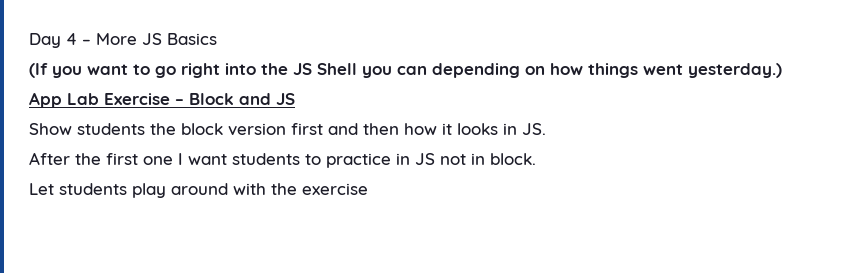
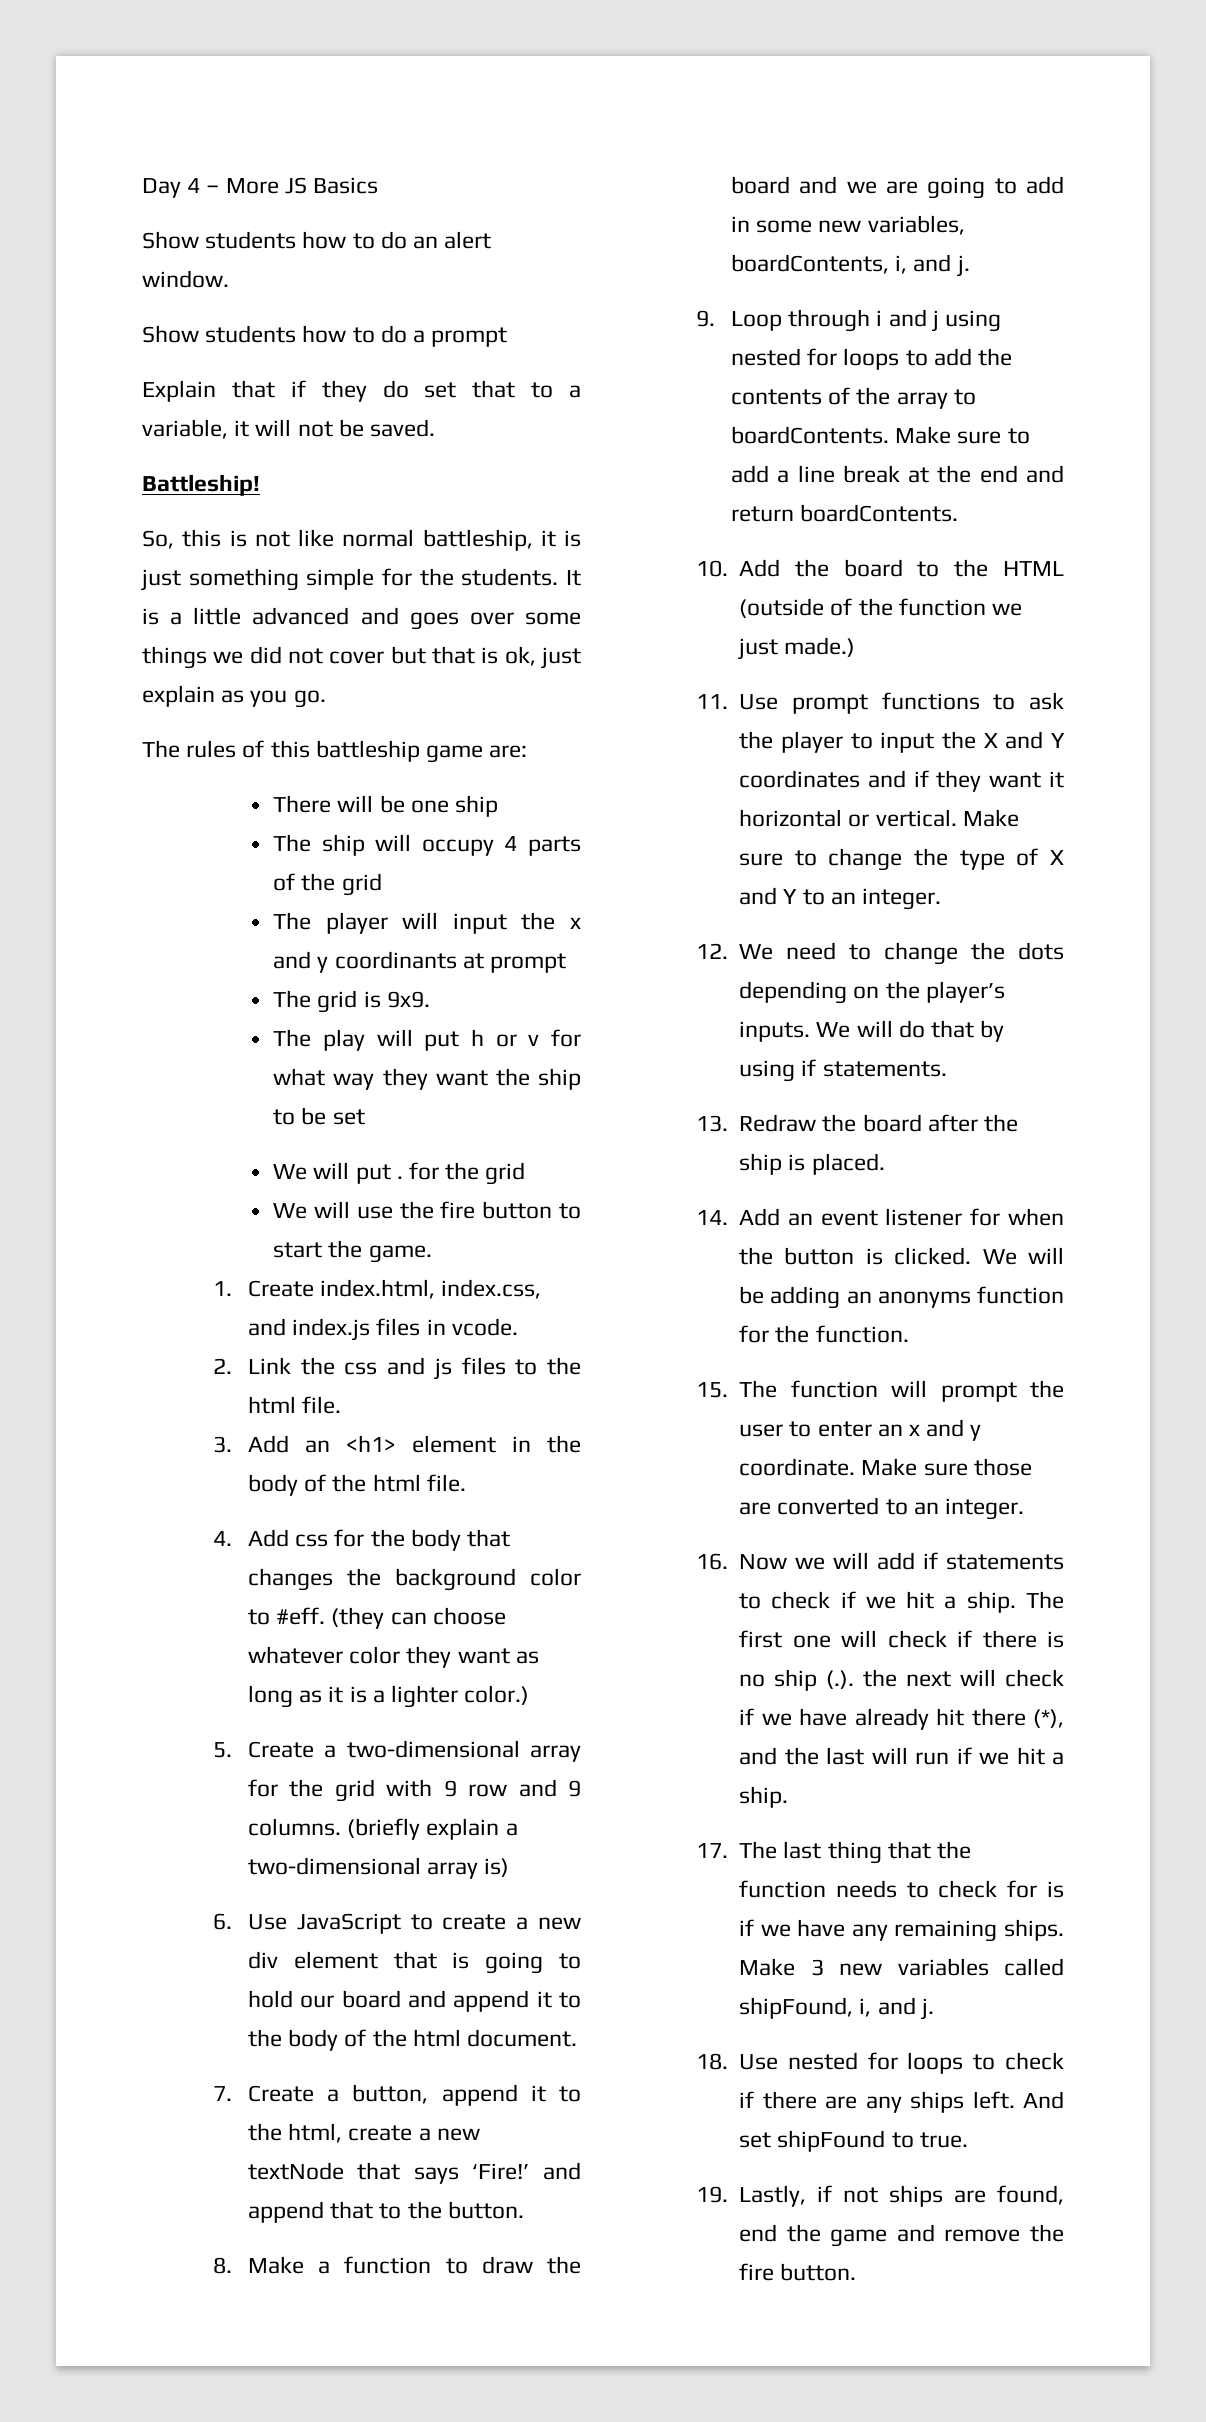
- (If you want to go right into the JS Shell you can depending on how things went yesterday.)
- App Lab Exercise – Block and JS
- Show students the block version first and then how it looks in JS.
- After the first one I want students to practice in JS not in block.
- Let students play around with the exercise
+ Show students how to do an alert window.
+ Show students how to do a prompt
+ Explain that if they do set that to a variable, it will not be saved.
+ Battleship!
+ So, this is not like normal battleship, it is just something simple for the students. It is a little advanced and goes over some things we did not cover but that is ok, just explain as you go.
+ The rules of this battleship game are:
+ There will be one ship
+ The ship will occupy 4 parts of the grid
+ The player will input the x and y coordinants at prompt
+ The grid is 9x9.
+ The play will put h or v for what way they want the ship to be set
+ We will put . for the grid
+ We will use the fire button to start the game.
+ 1. Create index.html, index.css, and index.js files in vcode.
+ 2. Link the css and js files to the html file.
+ 3. Add an <h1> element in the body of the html file.
+ 4. Add css for the body that changes the background color to #eff. (they can choose whatever color they want as long as it is a lighter color.)
+ 5. Create a two-dimensional array for the grid with 9 row and 9 columns. (briefly explain a two-dimensional array is)
+ 6. Use JavaScript to create a new div element that is going to hold our board and append it to the body of the html document.
+ 7. Create a button, append it to the html, create a new textNode that says ‘Fire!’ and append that to the button.
+ 8. Make a function to draw the board and we are going to add in some new variables, boardContents, i, and j.
+ 9. Loop through i and j using nested for loops to add the contents of the array to boardContents. Make sure to add a line break at the end and return boardContents.
+ 10. Add the board to the HTML (outside of the function we just made.)
+ 11. Use prompt functions to ask the player to input the X and Y coordinates and if they want it horizontal or vertical. Make sure to change the type of X and Y to an integer.
+ 12. We need to change the dots depending on the player’s inputs. We will do that by using if statements.
+ 13. Redraw the board after the ship is placed.
+ 14. Add an event listener for when the button is clicked. We will be adding an anonyms function for the function.
+ 15. The function will prompt the user to enter an x and y coordinate. Make sure those are converted to an integer.
+ 16. Now we will add if statements to check if we hit a ship. The first one will check if there is no ship (.). the next will check if we have already hit there (*), and the last will run if we hit a ship.
+ 17. The last thing that the function needs to check for is if we have any remaining ships. Make 3 new variables called shipFound, i, and j.
+ 18. Use nested for loops to check if there are any ships left. And set shipFound to true.
+ 19. Lastly, if not ships are found, end the game and remove the fire button.

